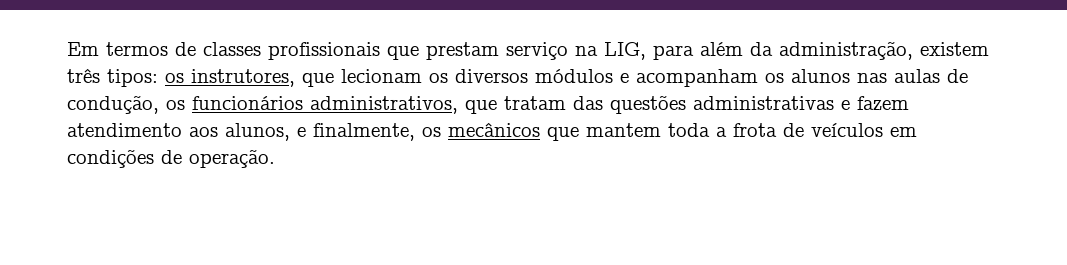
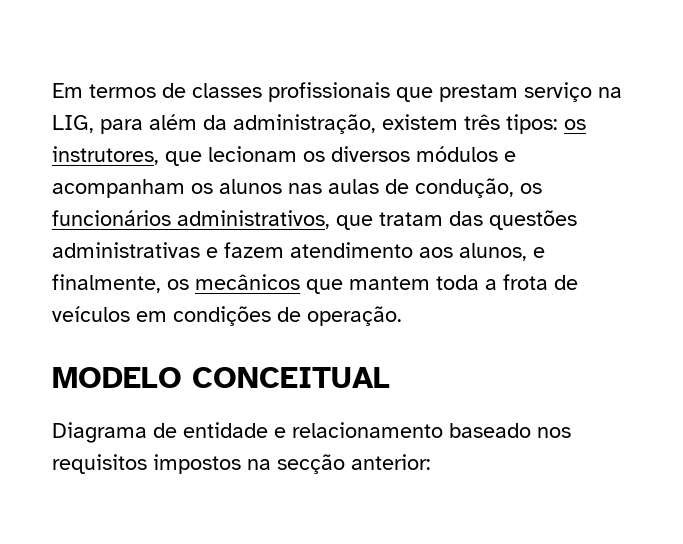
+ MODELO CONCEITUAL
+ Diagrama de entidade e relacionamento baseado nos requisitos impostos na secção anterior:

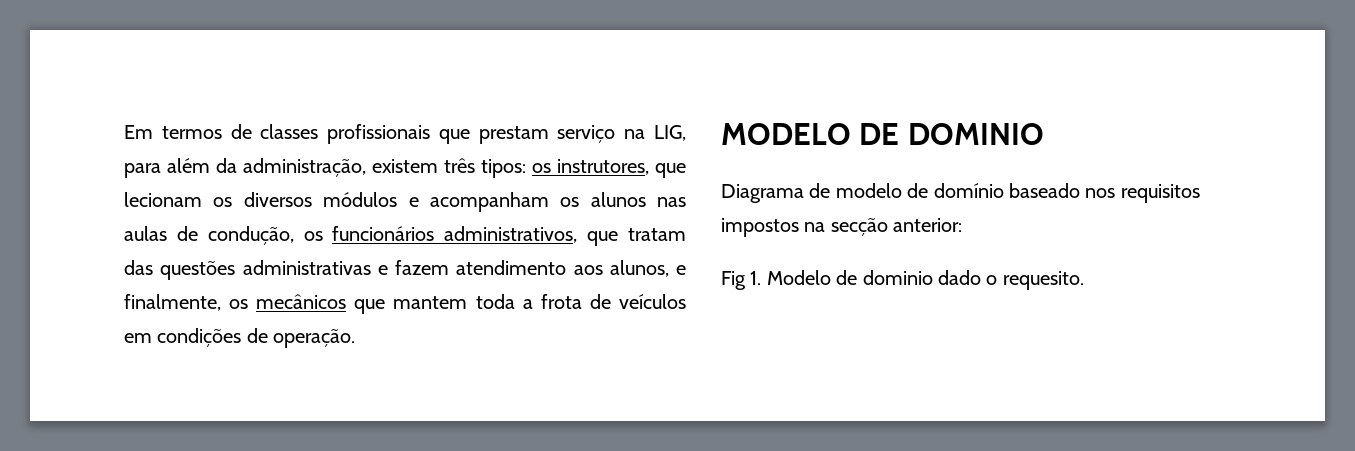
- MODELO CONCEITUAL
+ MODELO DE DOMINIO
- Diagrama de entidade e relacionamento baseado nos requisitos impostos na secção anterior:
+ Diagrama de modelo de domínio baseado nos requisitos impostos na secção anterior:
+ Fig 1. Modelo de dominio dado o requesito.

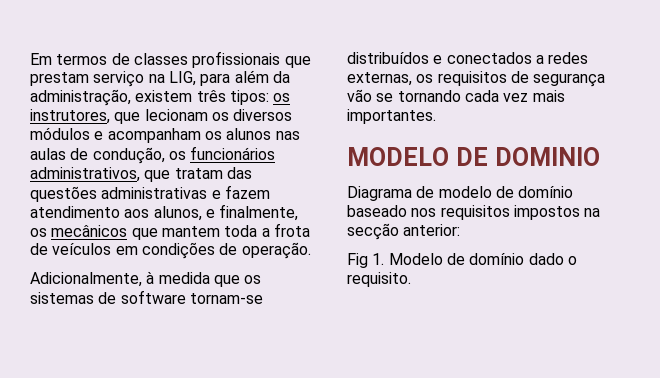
+ Adicionalmente, à medida que os sistemas de software tornam-se distribuídos e conectados a redes externas, os requisitos de segurança vão se tornando cada vez mais importantes.
- Fig 1. Modelo de dominio dado o requesito.
+ Fig 1. Modelo de domínio dado o requisito.

